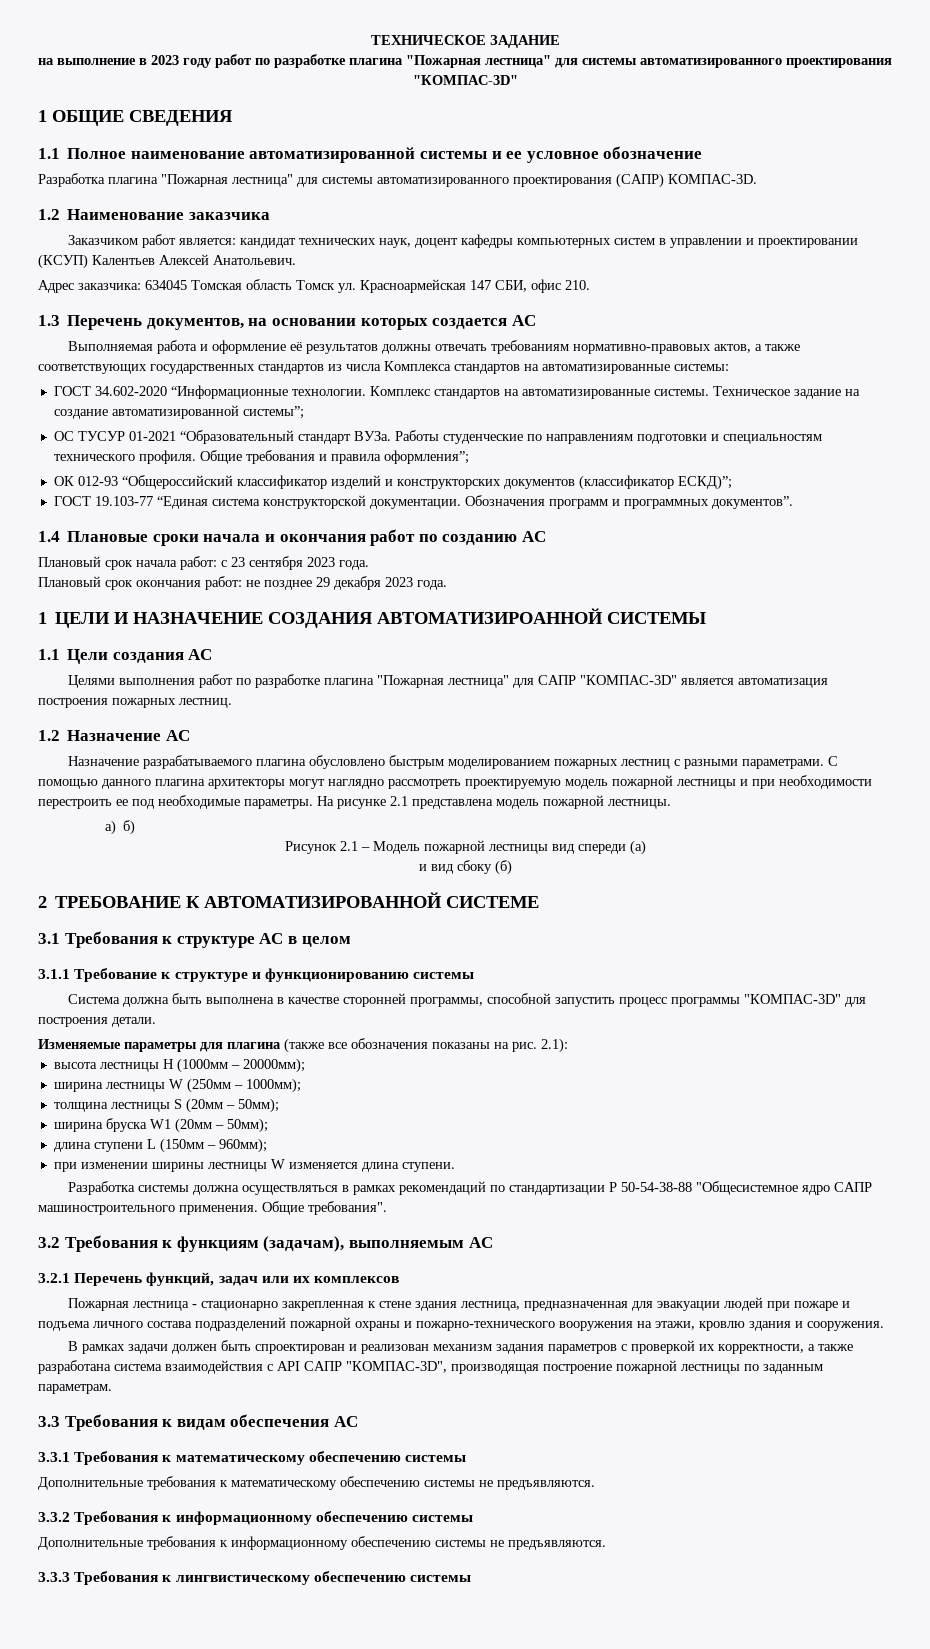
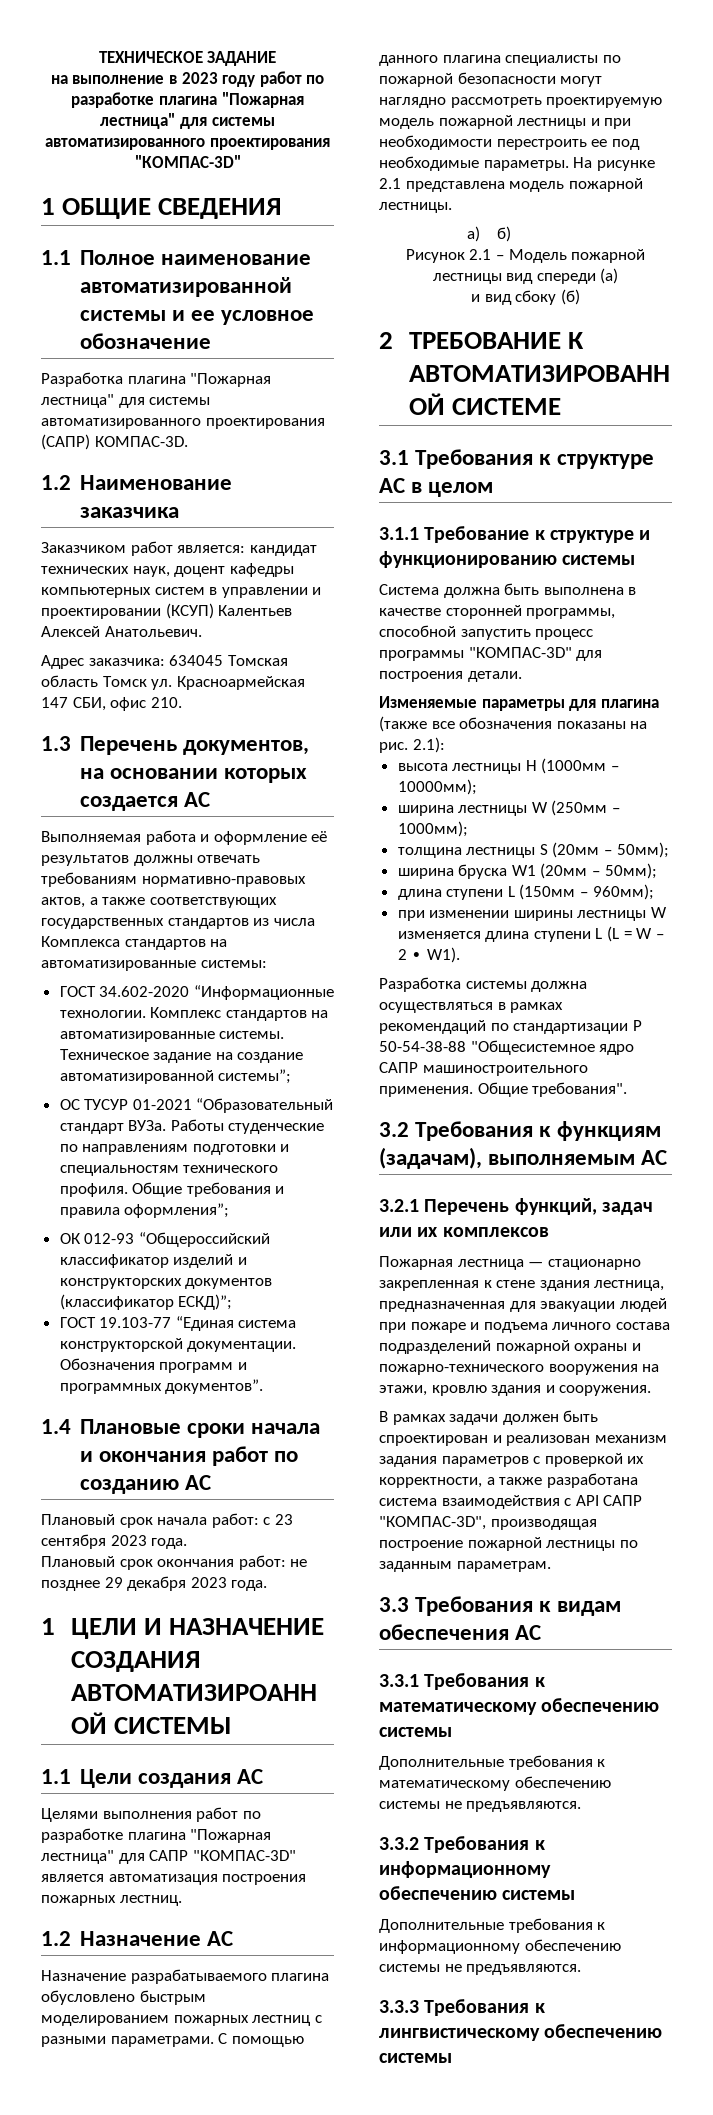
- С помощью данного плагина архитекторы могут наглядно рассмотреть проектируемую модель пожарной лестницы и при необходимости перестроить ее под необходимые параметры.
+ С помощью данного плагина специалисты по пожарной безопасности могут наглядно рассмотреть проектируемую модель пожарной лестницы и при необходимости перестроить ее под необходимые параметры.
- высота лестницы H (1000мм – 20000мм);
+ высота лестницы H (1000мм – 10000мм);
- при изменении ширины лестницы W изменяется длина ступени.
+ при изменении ширины лестницы W изменяется длина ступени L (L = W – 2 ∙ W1).
- Пожарная лестница - стационарно закрепленная к стене здания лестница, предназначенная для эвакуации людей при пожаре и подъема личного состава подразделений пожарной охраны и пожарно-технического вооружения на этажи, кровлю здания и сооружения.
+ Пожарная лестница — стационарно закрепленная к стене здания лестница, предназначенная для эвакуации людей при пожаре и подъема личного состава подразделений пожарной охраны и пожарно-технического вооружения на этажи, кровлю здания и сооружения.

